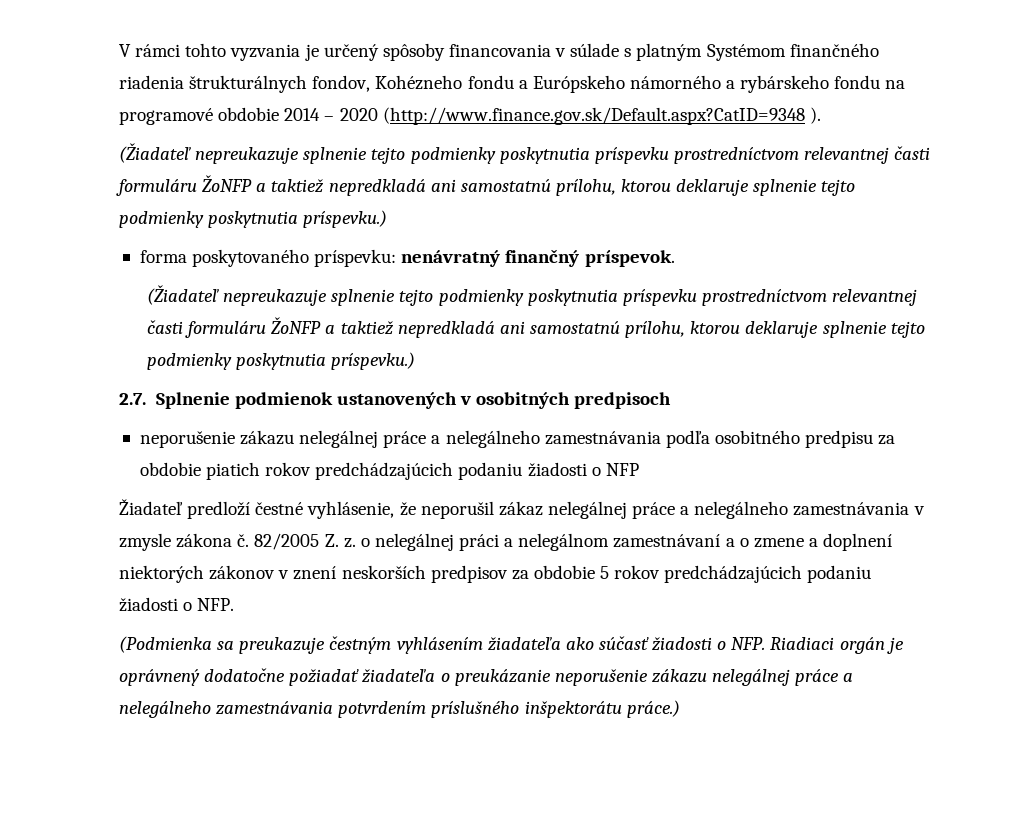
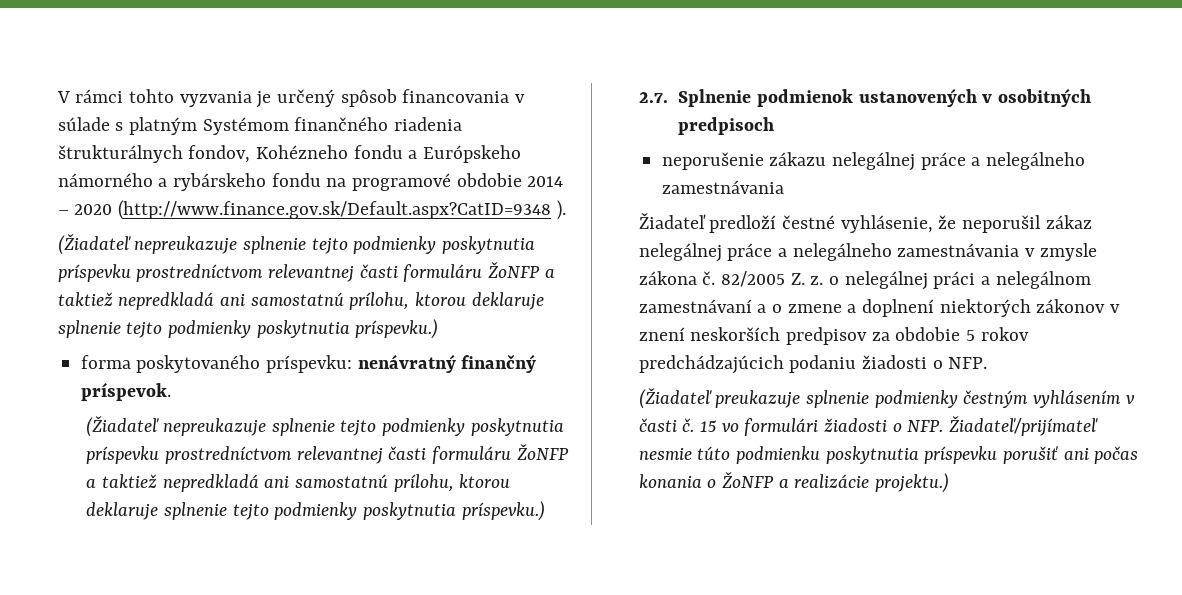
- V rámci tohto vyzvania je určený spôsoby financovania v súlade s platným Systémom finančného riadenia štrukturálnych fondov, Kohézneho fondu a Európskeho námorného a rybárskeho fondu na programové obdobie 2014 – 2020 (http://www.finance.gov.sk/Default.aspx?CatID=9348 ).
+ V rámci tohto vyzvania je určený spôsob financovania v súlade s platným Systémom finančného riadenia štrukturálnych fondov, Kohézneho fondu a Európskeho námorného a rybárskeho fondu na programové obdobie 2014 – 2020 (http://www.finance.gov.sk/Default.aspx?CatID=9348 ).
- neporušenie zákazu nelegálnej práce a nelegálneho zamestnávania podľa osobitného predpisu za obdobie piatich rokov predchádzajúcich podaniu žiadosti o NFP
+ neporušenie zákazu nelegálnej práce a nelegálneho zamestnávania
- (Podmienka sa preukazuje čestným vyhlásením žiadateľa ako súčasť žiadosti o NFP. Riadiaci orgán je oprávnený dodatočne požiadať žiadateľa o preukázanie neporušenie zákazu nelegálnej práce a nelegálneho zamestnávania potvrdením príslušného inšpektorátu práce.)
+ (Žiadateľ preukazuje splnenie podmienky čestným vyhlásením v časti č. 15 vo formulári žiadosti o NFP. Žiadateľ/prijímateľ nesmie túto podmienku poskytnutia príspevku porušiť ani počas konania o ŽoNFP a realizácie projektu.)

